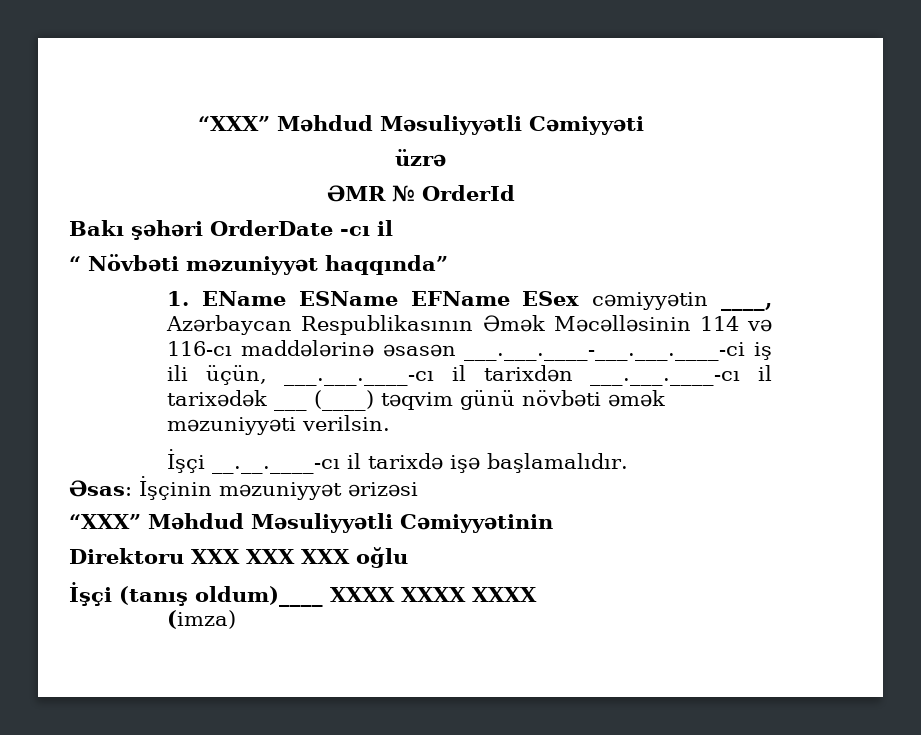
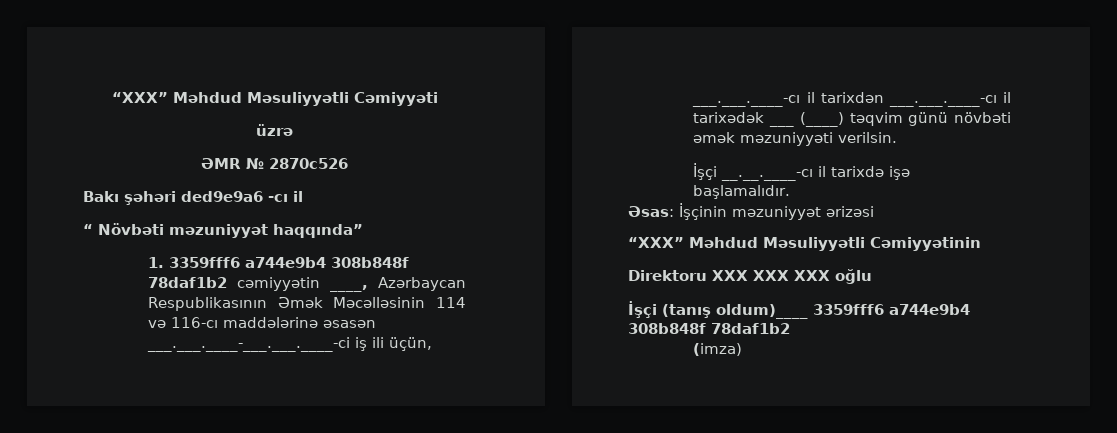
- ƏMR № OrderId
+ ƏMR № 2870c526
- Bakı şəhəri OrderDate -cı il
+ Bakı şəhəri ded9e9a6 -cı il
- 1. EName ESName EFName ESex cəmiyyətin ____, Azərbaycan Respublikasının Əmək Məcəlləsinin 114 və 116-cı maddələrinə əsasən ___.___.____-___.___.____-ci iş ili üçün, ___.___.____-cı il tarixdən ___.___.____-cı il tarixədək ___ (____) təqvim günü növbəti əmək məzuniyyəti verilsin.
+ 1. 3359fff6 a744e9b4 308b848f 78daf1b2 cəmiyyətin ____, Azərbaycan Respublikasının Əmək Məcəlləsinin 114 və 116-cı maddələrinə əsasən ___.___.____-___.___.____-ci iş ili üçün, ___.___.____-cı il tarixdən ___.___.____-cı il tarixədək ___ (____) təqvim günü növbəti əmək məzuniyyəti verilsin.
- İşçi (tanış oldum)____ XXXX XXXX XXXX
+ İşçi (tanış oldum)____ 3359fff6 a744e9b4 308b848f 78daf1b2

